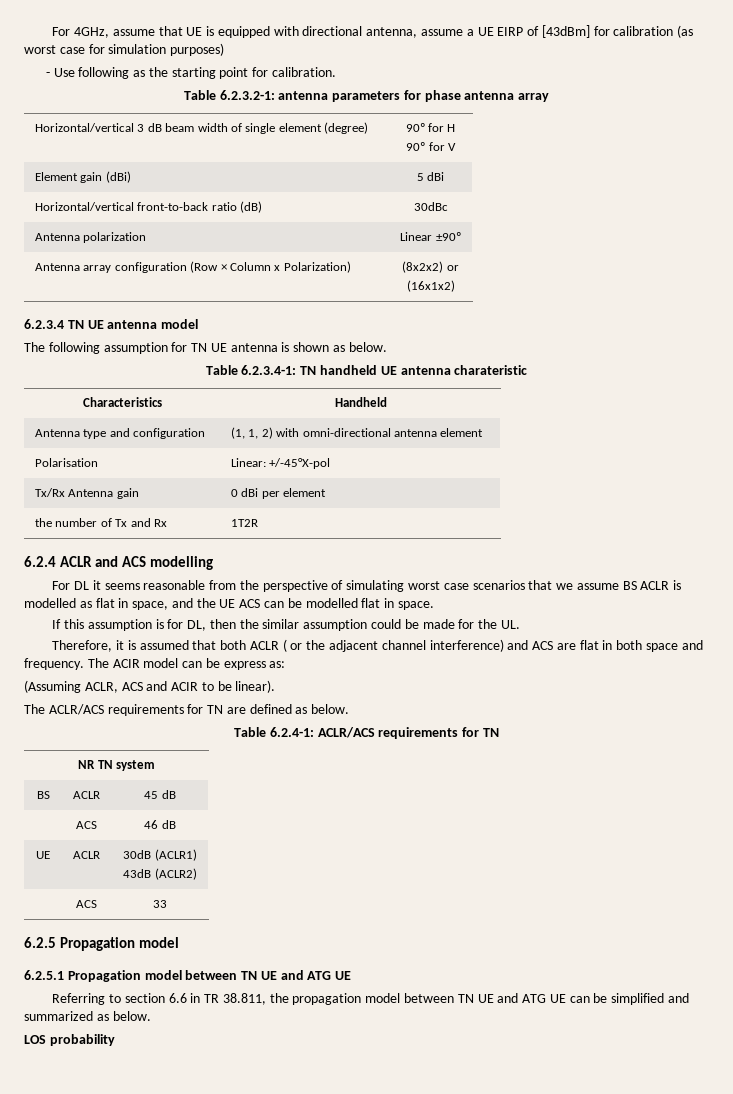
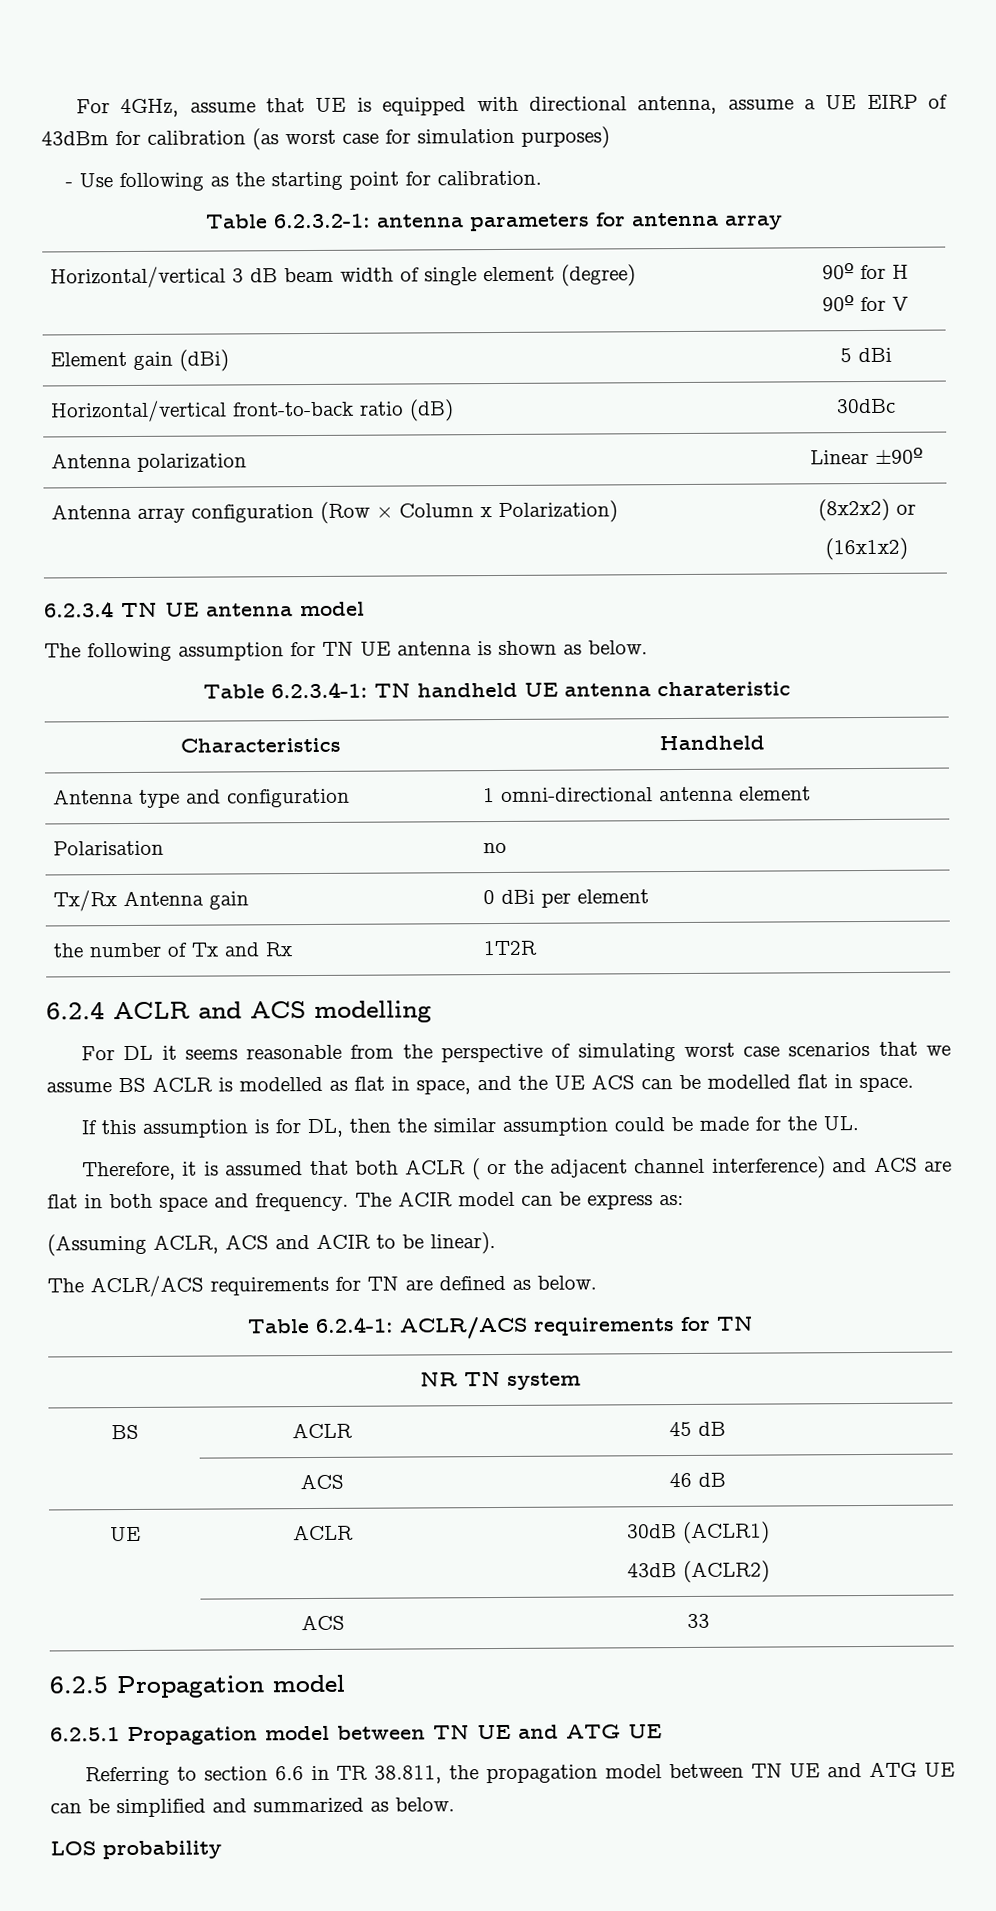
- For 4GHz, assume that UE is equipped with directional antenna, assume a UE EIRP of [43dBm] for calibration (as worst case for simulation purposes)
+ For 4GHz, assume that UE is equipped with directional antenna, assume a UE EIRP of 43dBm for calibration (as worst case for simulation purposes)
- Table 6.2.3.2-1: antenna parameters for phase antenna array
+ Table 6.2.3.2-1: antenna parameters for antenna array
- Antenna type and configuration | (1, 1, 2) with omni-directional antenna element
+ Antenna type and configuration | 1 omni-directional antenna element
- Polarisation | Linear: +/-45°X-pol
+ Polarisation | no

